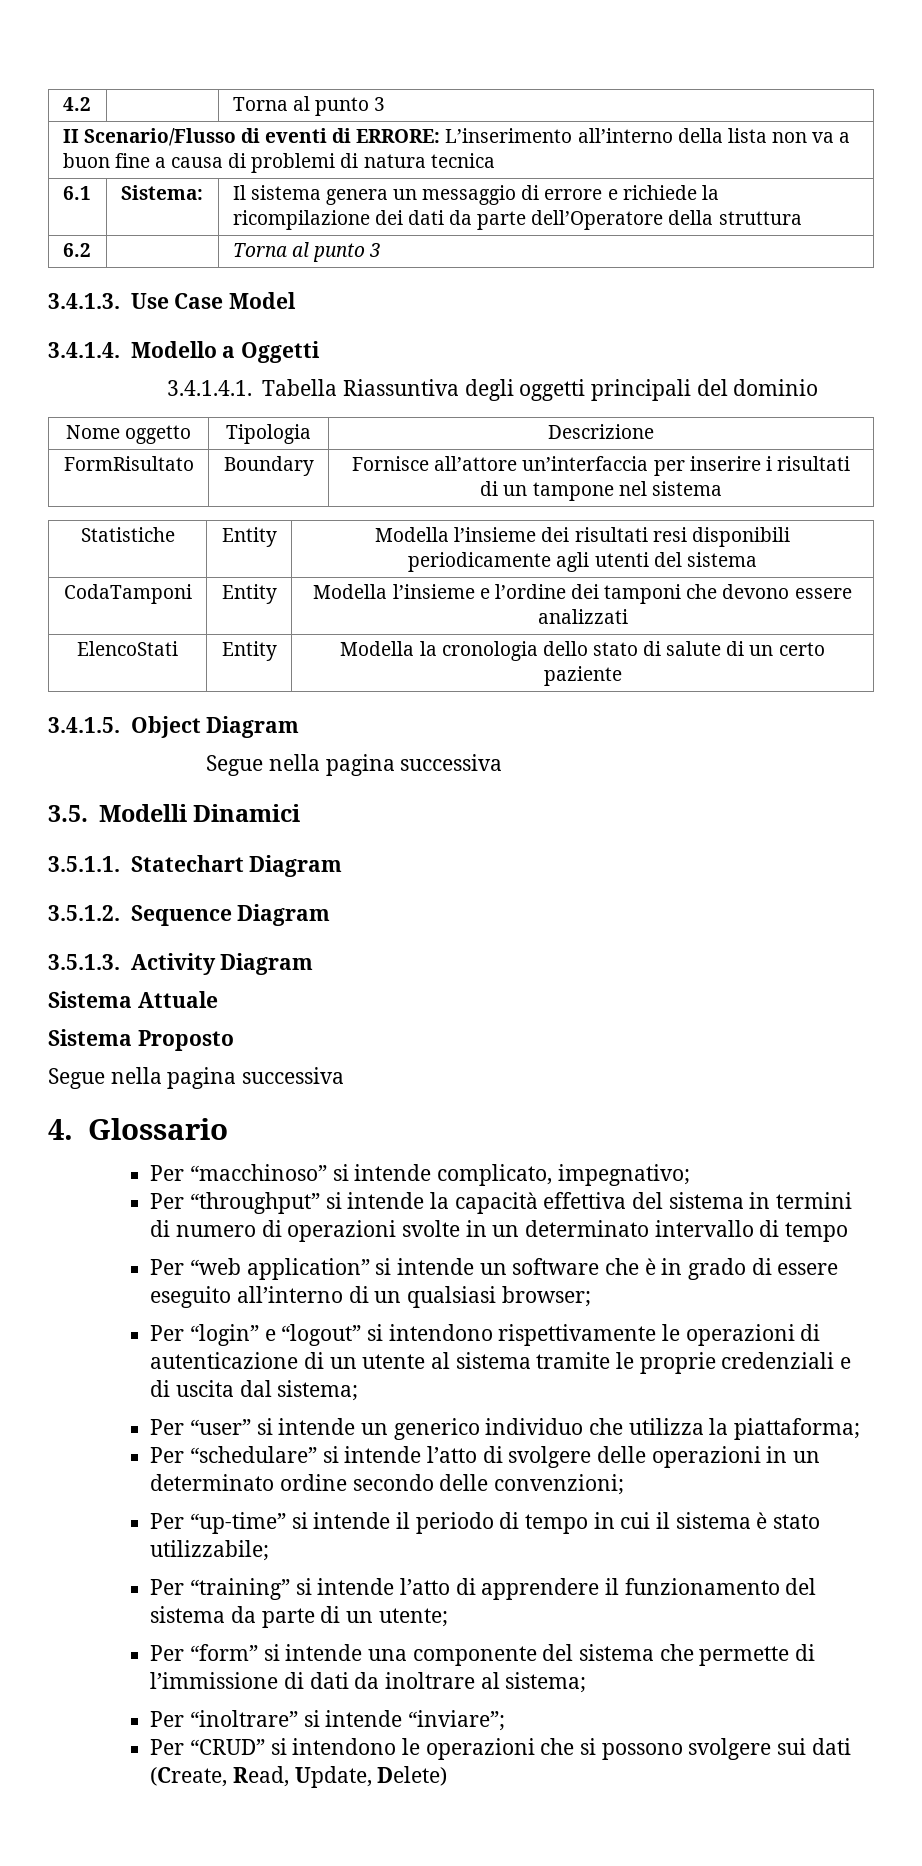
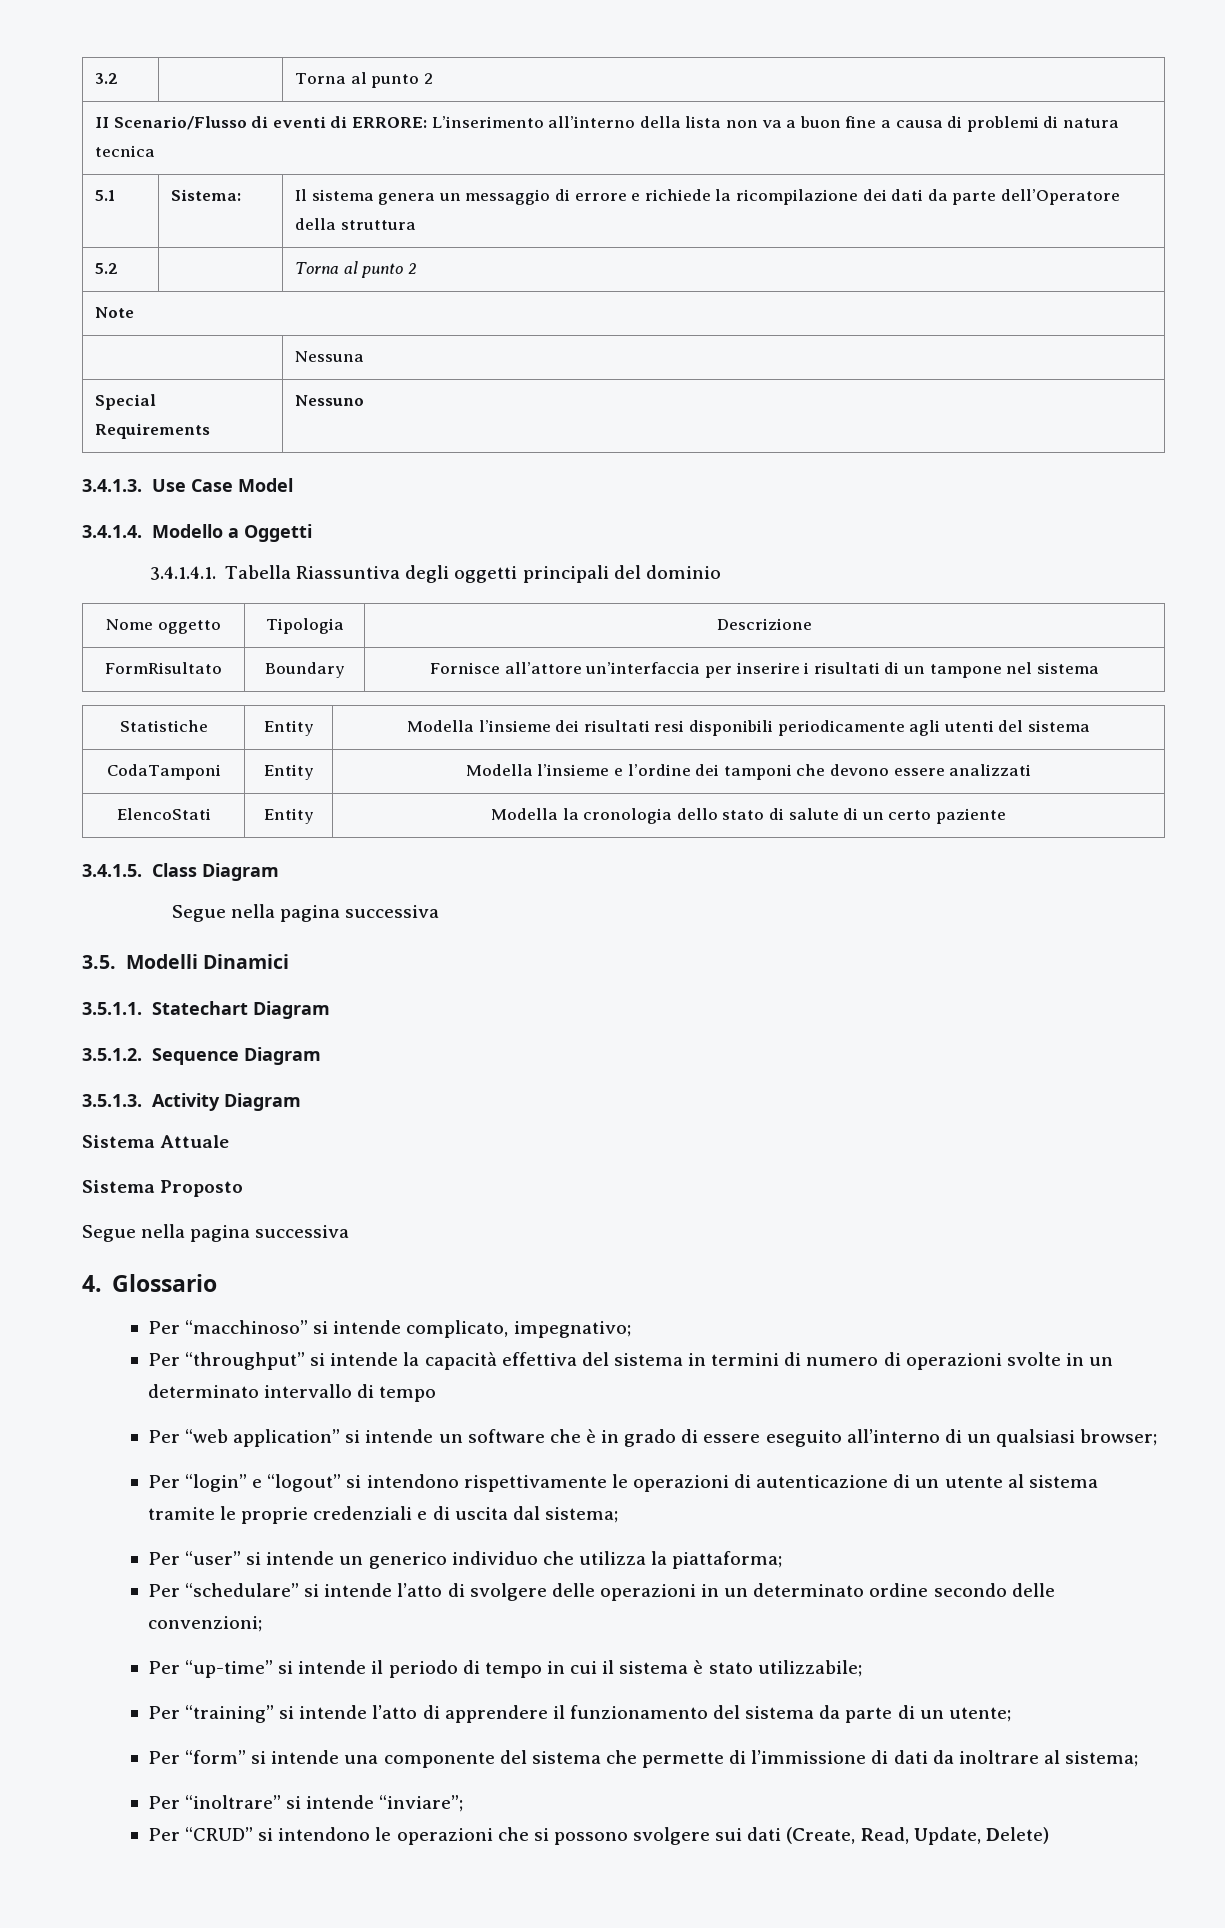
- 4.2 | | Torna al punto 3
+ 3.2 | | Torna al punto 2
- 6.1 | Sistema: | Il sistema genera un messaggio di errore e richiede la ricompilazione dei dati da parte dell’Operatore della struttura
+ 5.1 | Sistema: | Il sistema genera un messaggio di errore e richiede la ricompilazione dei dati da parte dell’Operatore della struttura
- 6.2 | | Torna al punto 3
+ 5.2 | | Torna al punto 2
+ Note
+ | Nessuna
+ Special Requirements | Nessuno
- 3.4.1.5. Object Diagram
+ 3.4.1.5. Class Diagram

